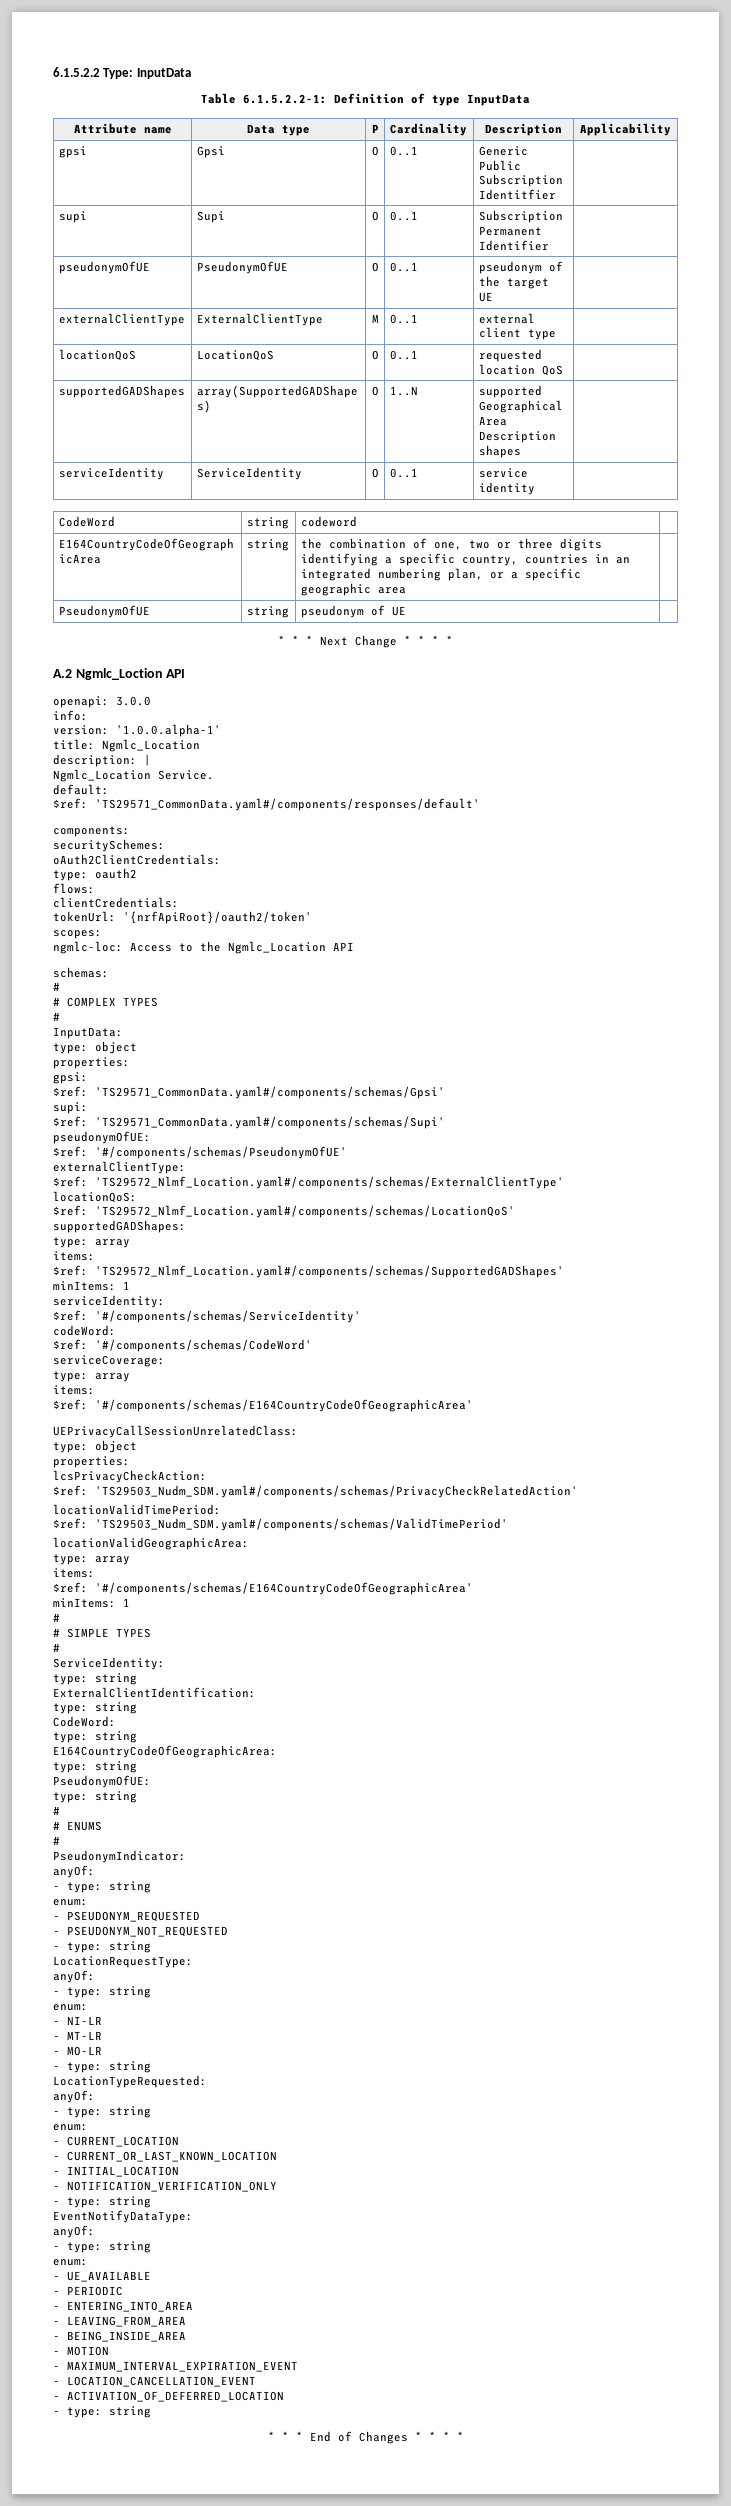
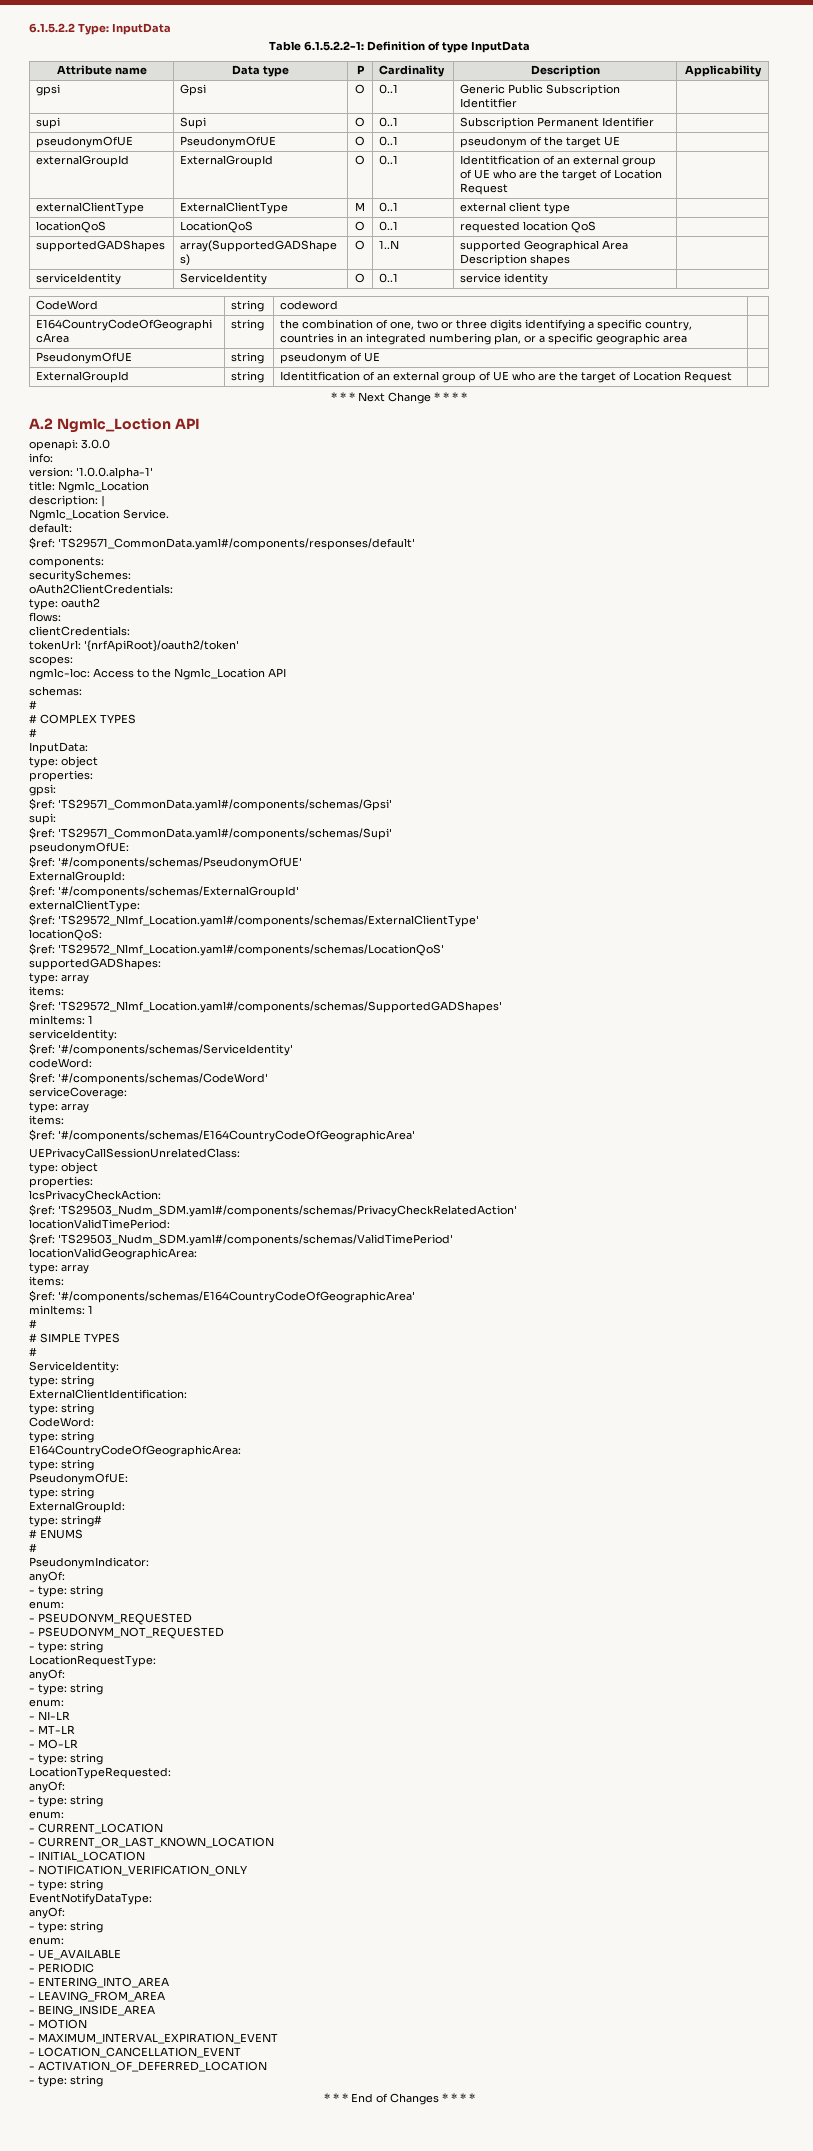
+ externalGroupId | ExternalGroupId | O | 0..1 | Identitfication of an external group of UE who are the target of Location Request |
+ ExternalGroupId | string | Identitfication of an external group of UE who are the target of Location Request |
  $ref: '#/components/schemas/PseudonymOfUE'
+ ExternalGroupId:
+ $ref: '#/components/schemas/ExternalGroupId'
  PseudonymOfUE:
  type: string
- #
+ ExternalGroupId:
+ type: string#

